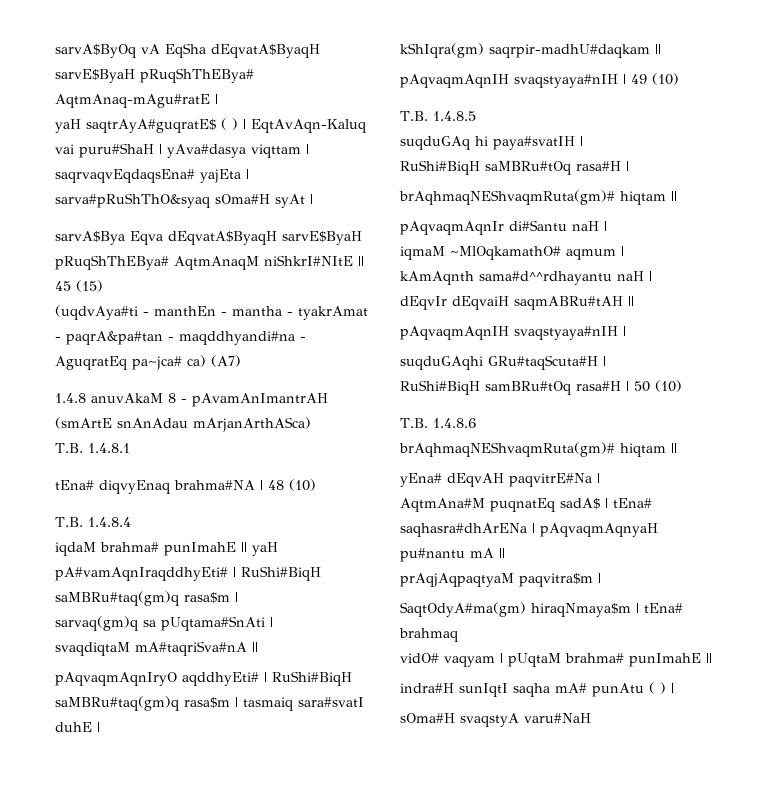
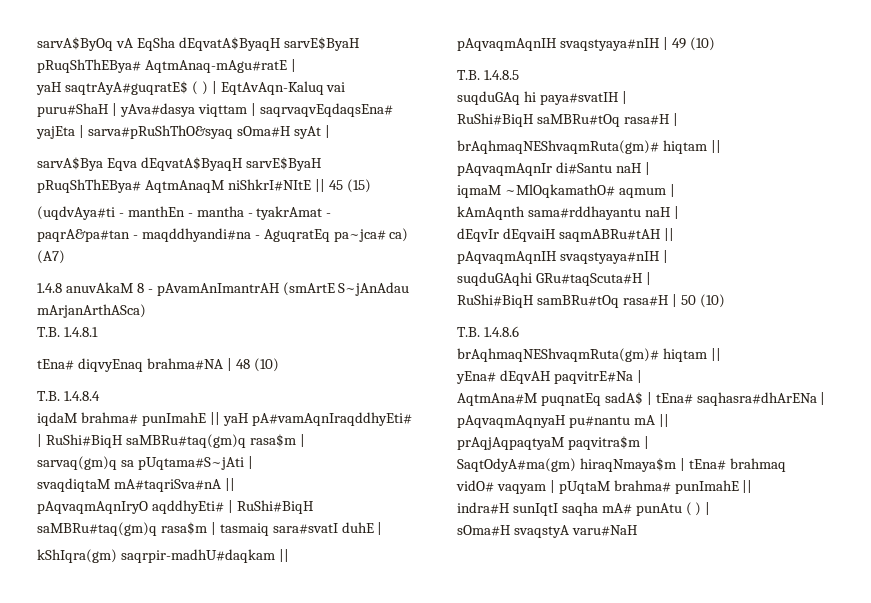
- 1.4.8 anuvAkaM 8 - pAvamAnImantrAH (smArtE snAnAdau mArjanArthASca)
+ 1.4.8 anuvAkaM 8 - pAvamAnImantrAH (smArtE S~jAnAdau mArjanArthASca)
- sarvaq(gm)q sa pUqtama#SnAti |
+ sarvaq(gm)q sa pUqtama#S~jAti |
- kAmAqnth sama#d^^rdhayantu naH |
+ kAmAqnth sama#rddhayantu naH |

